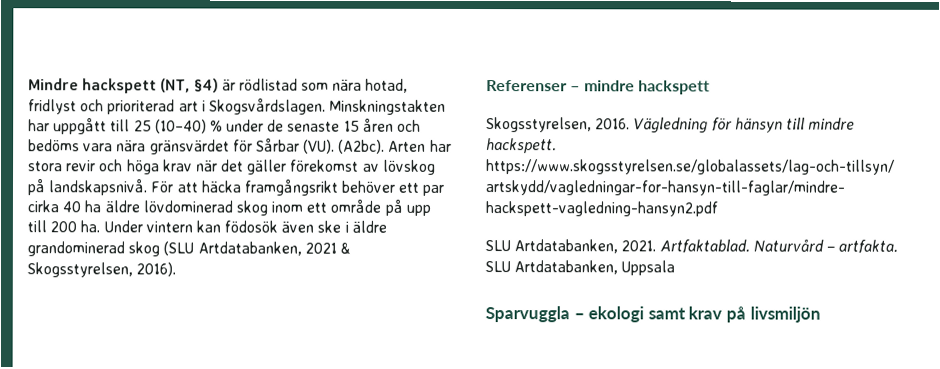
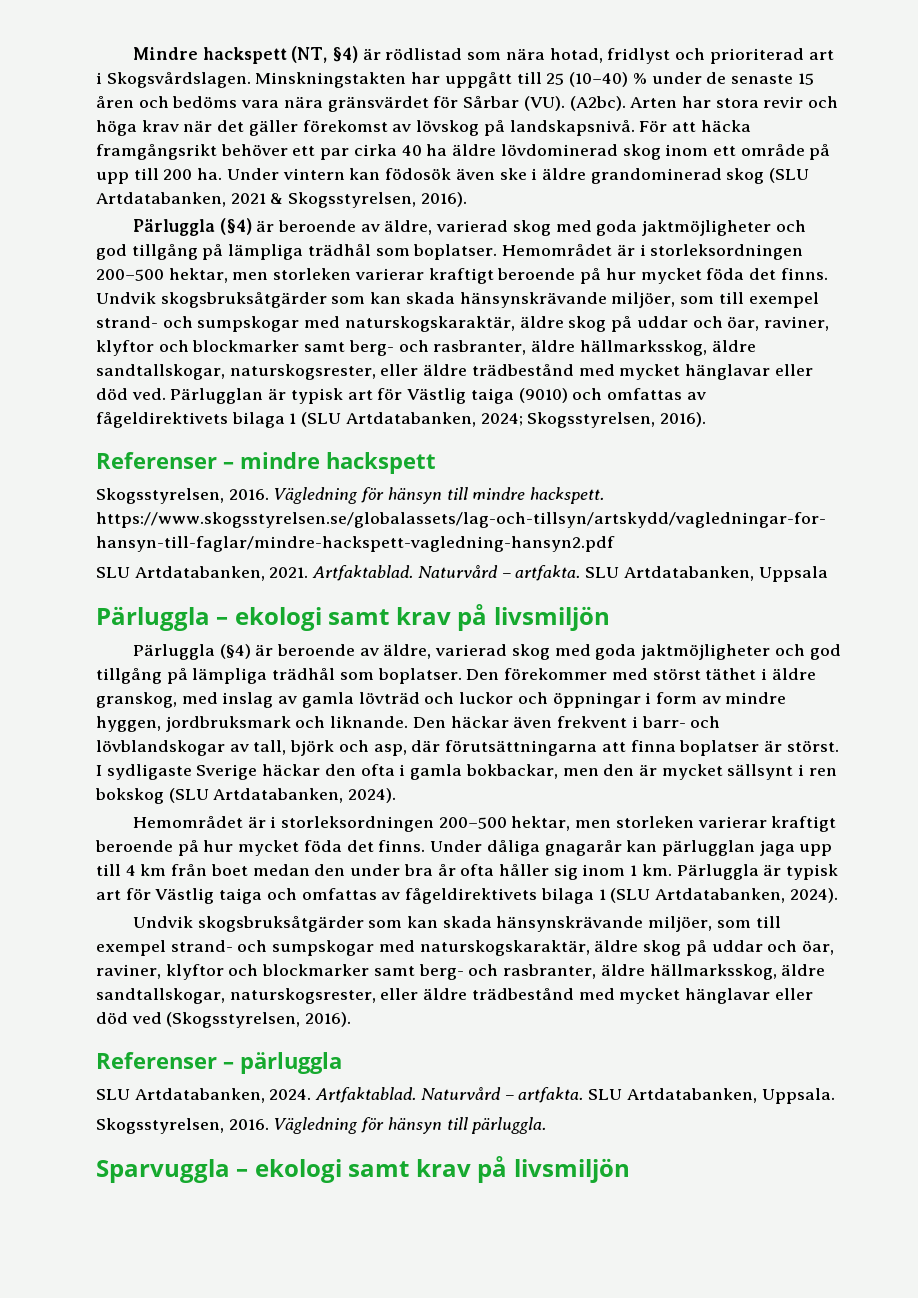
+ Pärluggla (§4) är beroende av äldre, varierad skog med goda jaktmöjligheter och god tillgång på lämpliga trädhål som boplatser. Hemområdet är i storleksordningen 200–500 hektar, men storleken varierar kraftigt beroende på hur mycket föda det finns. Undvik skogsbruksåtgärder som kan skada hänsynskrävande miljöer, som till exempel strand- och sumpskogar med naturskogskaraktär, äldre skog på uddar och öar, raviner, klyftor och blockmarker samt berg- och rasbranter, äldre hällmarksskog, äldre sandtallskogar, naturskogsrester, eller äldre trädbestånd med mycket hänglavar eller död ved. Pärlugglan är typisk art för Västlig taiga (9010) och omfattas av fågeldirektivets bilaga 1 (SLU Artdatabanken, 2024; Skogsstyrelsen, 2016).
+ Pärluggla – ekologi samt krav på livsmiljön
+ Pärluggla (§4) är beroende av äldre, varierad skog med goda jaktmöjligheter och god tillgång på lämpliga trädhål som boplatser. Den förekommer med störst täthet i äldre granskog, med inslag av gamla lövträd och luckor och öppningar i form av mindre hyggen, jordbruksmark och liknande. Den häckar även frekvent i barr- och lövblandskogar av tall, björk och asp, där förutsättningarna att finna boplatser är störst. I sydligaste Sverige häckar den ofta i gamla bokbackar, men den är mycket sällsynt i ren bokskog (SLU Artdatabanken, 2024).
+ Hemområdet är i storleksordningen 200–500 hektar, men storleken varierar kraftigt beroende på hur mycket föda det finns. Under dåliga gnagarår kan pärlugglan jaga upp till 4 km från boet medan den under bra år ofta håller sig inom 1 km. Pärluggla är typisk art för Västlig taiga och omfattas av fågeldirektivets bilaga 1 (SLU Artdatabanken, 2024).
+ Undvik skogsbruksåtgärder som kan skada hänsynskrävande miljöer, som till exempel strand- och sumpskogar med naturskogskaraktär, äldre skog på uddar och öar, raviner, klyftor och blockmarker samt berg- och rasbranter, äldre hällmarksskog, äldre sandtallskogar, naturskogsrester, eller äldre trädbestånd med mycket hänglavar eller död ved (Skogsstyrelsen, 2016).
+ Referenser – pärluggla
+ SLU Artdatabanken, 2024. Artfaktablad. Naturvård – artfakta. SLU Artdatabanken, Uppsala.
+ Skogsstyrelsen, 2016. Vägledning för hänsyn till pärluggla.

